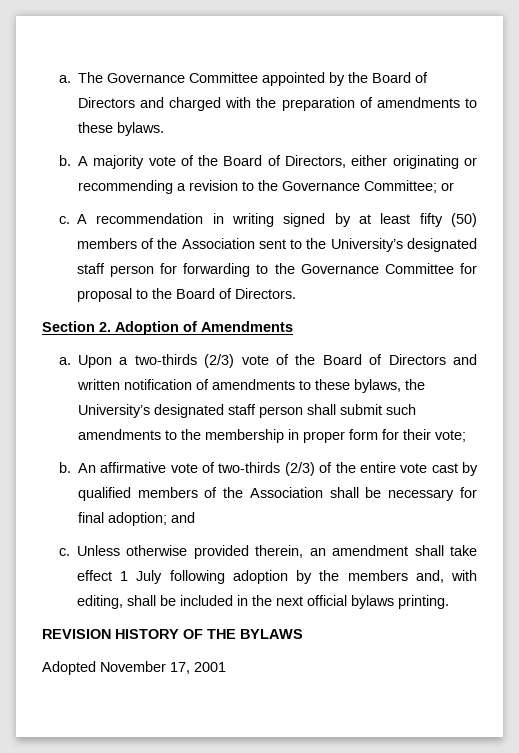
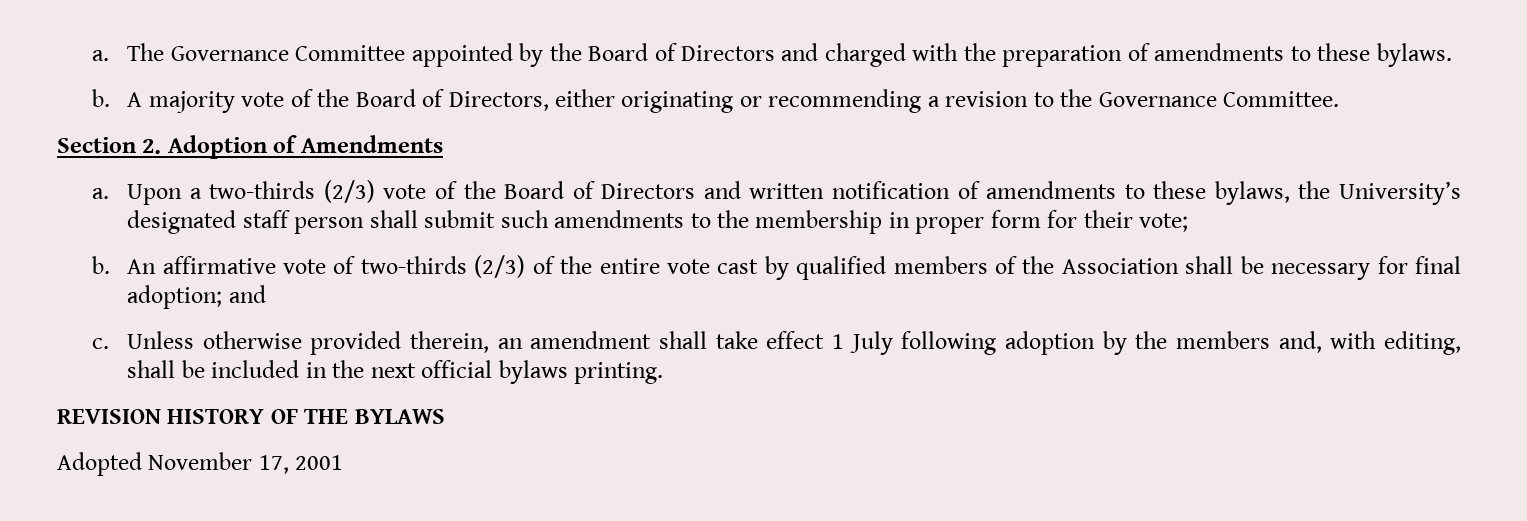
- A majority vote of the Board of Directors, either originating or recommending a revision to the Governance Committee; or
- c. A recommendation in writing signed by at least fifty (50) members of the Association sent to the University’s designated staff person for forwarding to the Governance Committee for proposal to the Board of Directors.
+ A majority vote of the Board of Directors, either originating or recommending a revision to the Governance Committee.

